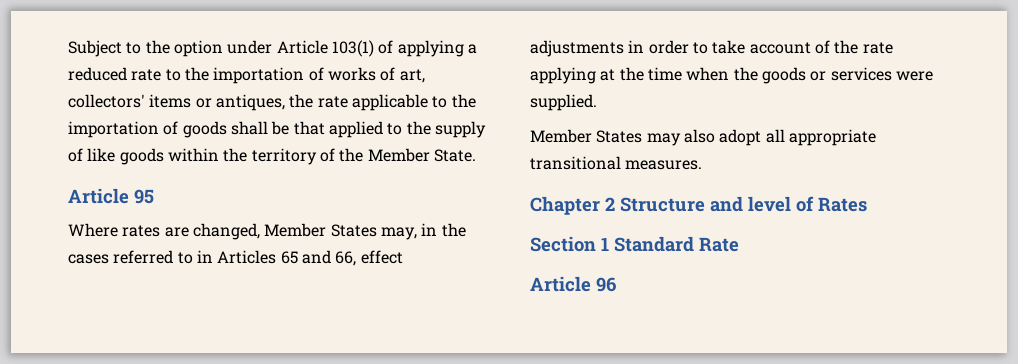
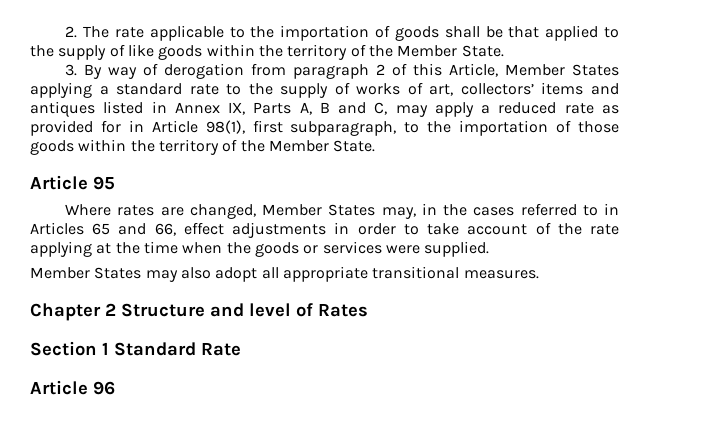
- Subject to the option under Article 103(1) of applying a reduced rate to the importation of works of art, collectors' items or antiques, the rate applicable to the importation of goods shall be that applied to the supply of like goods within the territory of the Member State.
+ 2. The rate applicable to the importation of goods shall be that applied to the supply of like goods within the territory of the Member State.
+ 3. By way of derogation from paragraph 2 of this Article, Member States applying a standard rate to the supply of works of art, collectors’ items and antiques listed in Annex IX, Parts A, B and C, may apply a reduced rate as provided for in Article 98(1), first subparagraph, to the importation of those goods within the territory of the Member State.

